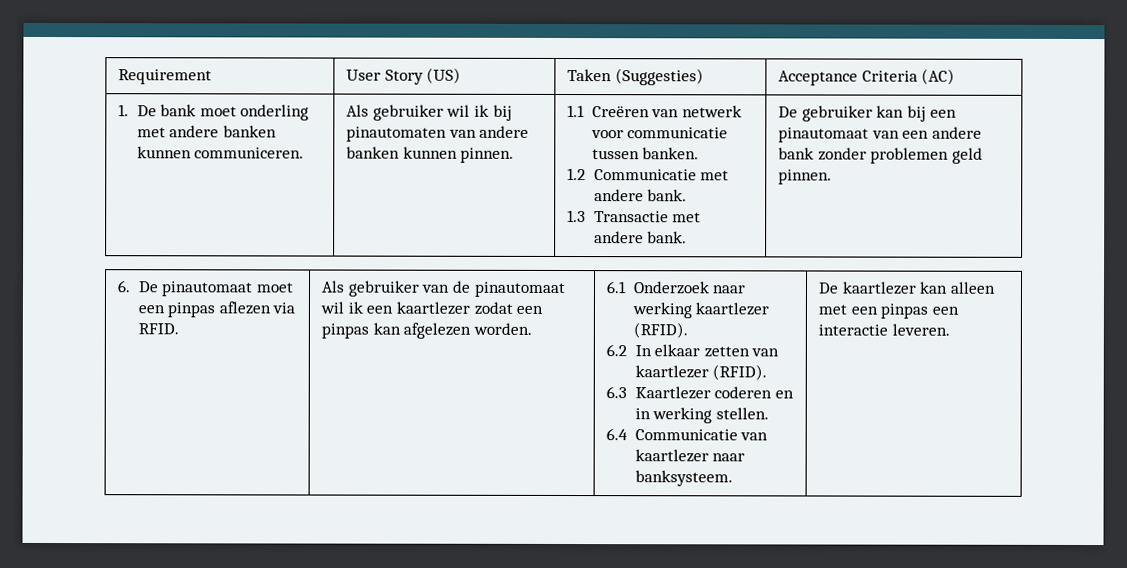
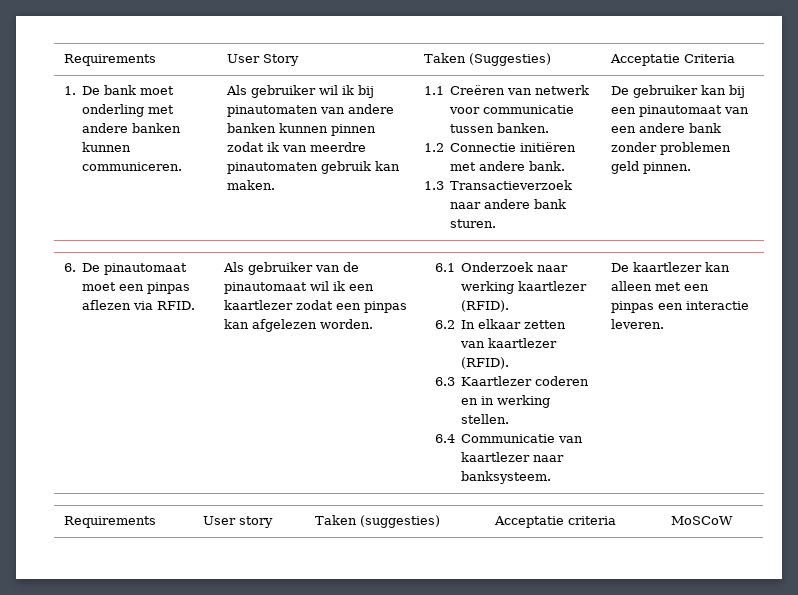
- Requirement | User Story (US) | Taken (Suggesties) | Acceptance Criteria (AC)
+ Requirements | User Story | Taken (Suggesties) | Acceptatie Criteria
- Als gebruiker wil ik bij pinautomaten van andere banken kunnen pinnen.
+ Als gebruiker wil ik bij pinautomaten van andere banken kunnen pinnen zodat ik van meerdre pinautomaten gebruik kan maken.
- 1.2 Communicatie met andere bank.
+ 1.2 Connectie initiëren met andere bank.
- 1.3 Transactie met andere bank.
+ 1.3 Transactieverzoek naar andere bank sturen.
+ Requirements | User story | Taken (suggesties) | Acceptatie criteria | MoSCoW

